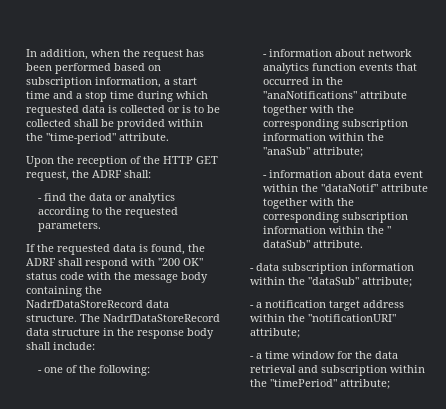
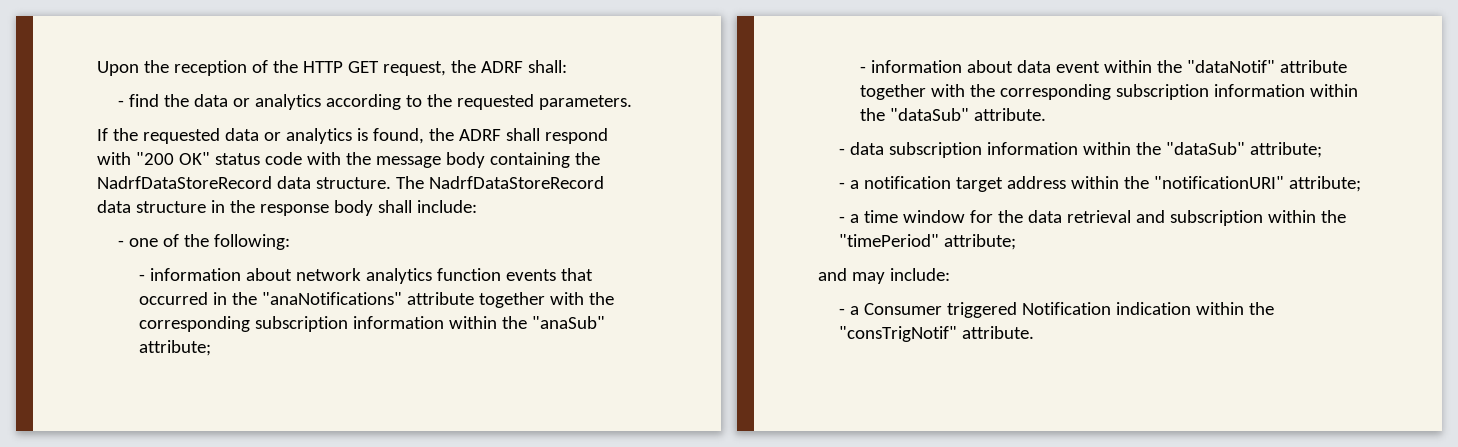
- In addition, when the request has been performed based on subscription information, a start time and a stop time during which requested data is collected or is to be collected shall be provided within the "time-period" attribute.
- If the requested data is found, the ADRF shall respond with "200 OK" status code with the message body containing the NadrfDataStoreRecord data structure.
+ If the requested data or analytics is found, the ADRF shall respond with "200 OK" status code with the message body containing the NadrfDataStoreRecord data structure.
- - information about data event within the "dataNotif" attribute together with the corresponding subscription information within the " dataSub" attribute.
+ - information about data event within the "dataNotif" attribute together with the corresponding subscription information within the "dataSub" attribute.
+ and may include:
+ - a Consumer triggered Notification indication within the "consTrigNotif" attribute.

